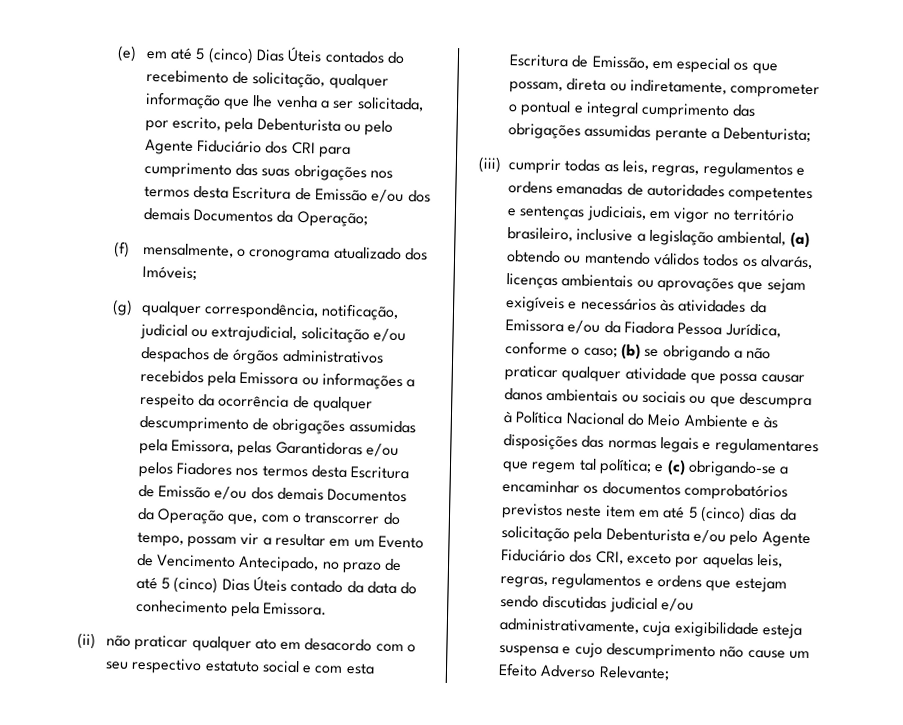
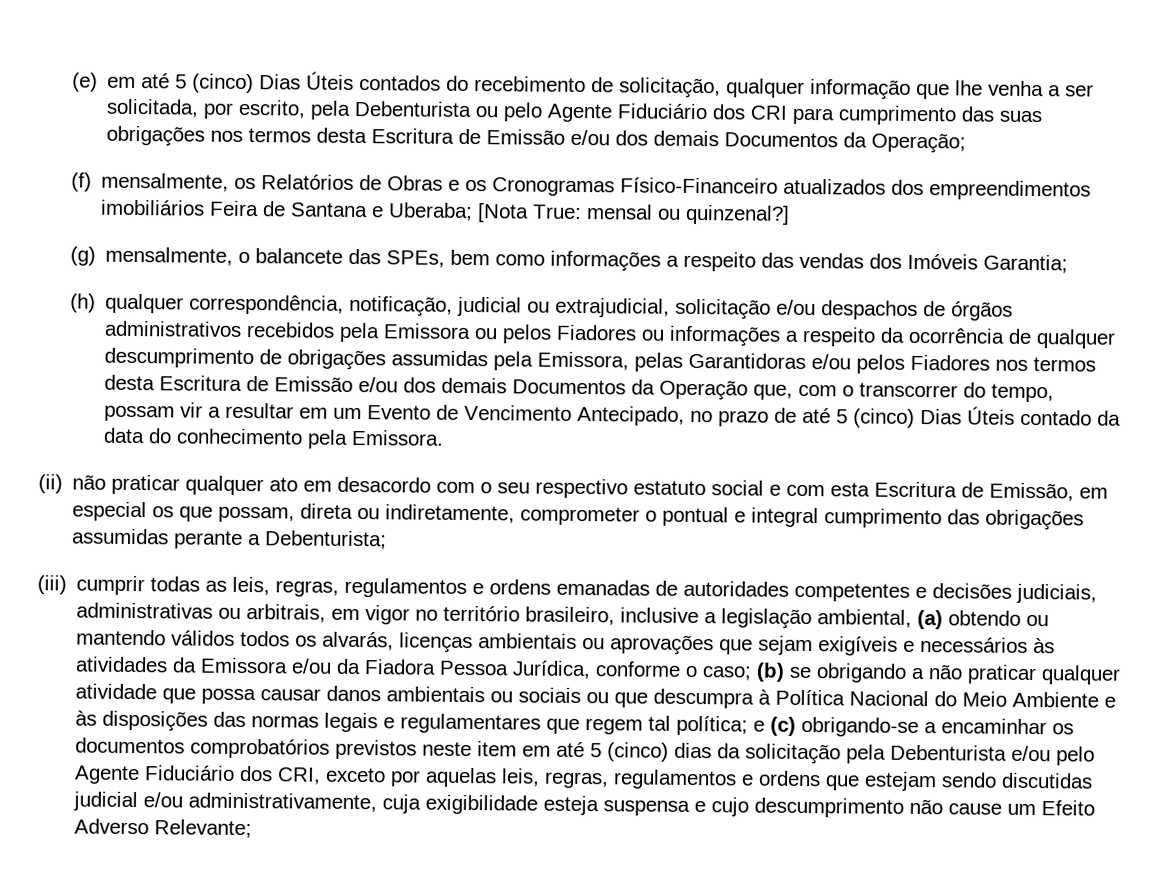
- (f) mensalmente, o cronograma atualizado dos Imóveis;
- (g) qualquer correspondência, notificação, judicial ou extrajudicial, solicitação e/ou despachos de órgãos administrativos recebidos pela Emissora ou informações a respeito da ocorrência de qualquer descumprimento de obrigações assumidas pela Emissora, pelas Garantidoras e/ou pelos Fiadores nos termos desta Escritura de Emissão e/ou dos demais Documentos da Operação que, com o transcorrer do tempo, possam vir a resultar em um Evento de Vencimento Antecipado, no prazo de até 5 (cinco) Dias Úteis contado da data do conhecimento pela Emissora.
+ (f) mensalmente, os Relatórios de Obras e os Cronogramas Físico-Financeiro atualizados dos empreendimentos imobiliários Feira de Santana e Uberaba; [Nota True: mensal ou quinzenal?]
+ (g) mensalmente, o balancete das SPEs, bem como informações a respeito das vendas dos Imóveis Garantia;
+ (h) qualquer correspondência, notificação, judicial ou extrajudicial, solicitação e/ou despachos de órgãos administrativos recebidos pela Emissora ou pelos Fiadores ou informações a respeito da ocorrência de qualquer descumprimento de obrigações assumidas pela Emissora, pelas Garantidoras e/ou pelos Fiadores nos termos desta Escritura de Emissão e/ou dos demais Documentos da Operação que, com o transcorrer do tempo, possam vir a resultar em um Evento de Vencimento Antecipado, no prazo de até 5 (cinco) Dias Úteis contado da data do conhecimento pela Emissora.
- (iii) cumprir todas as leis, regras, regulamentos e ordens emanadas de autoridades competentes e sentenças judiciais, em vigor no território brasileiro, inclusive a legislação ambiental, (a) obtendo ou mantendo válidos todos os alvarás, licenças ambientais ou aprovações que sejam exigíveis e necessários às atividades da Emissora e/ou da Fiadora Pessoa Jurídica, conforme o caso;
+ (iii) cumprir todas as leis, regras, regulamentos e ordens emanadas de autoridades competentes e decisões judiciais, administrativas ou arbitrais, em vigor no território brasileiro, inclusive a legislação ambiental, (a) obtendo ou mantendo válidos todos os alvarás, licenças ambientais ou aprovações que sejam exigíveis e necessários às atividades da Emissora e/ou da Fiadora Pessoa Jurídica, conforme o caso;

